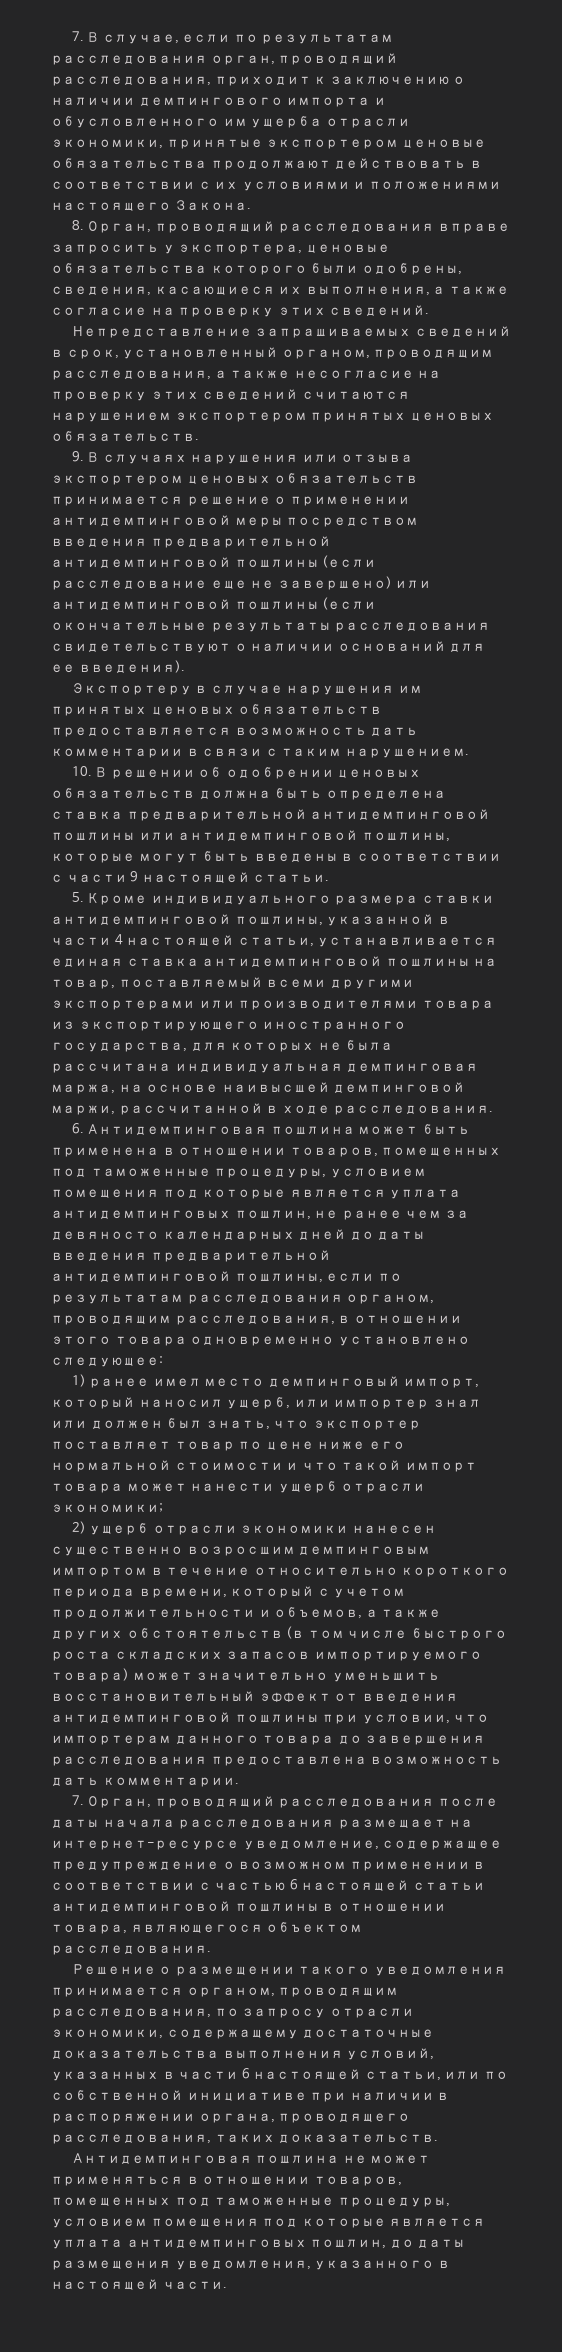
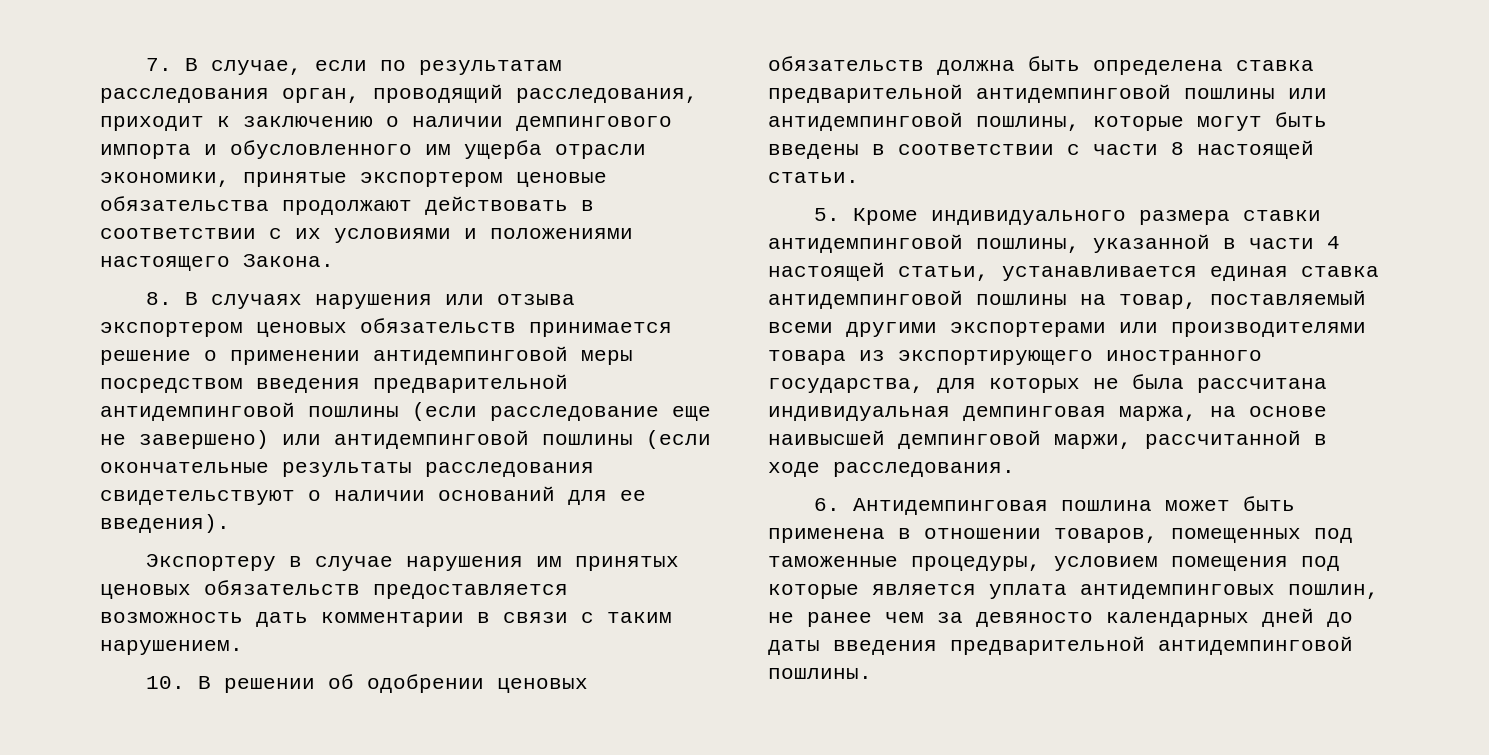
- 8. Орган, проводящий расследования вправе запросить у экспортера, ценовые обязательства которого были одобрены, сведения, касающиеся их выполнения, а также согласие на проверку этих сведений.
- Непредставление запрашиваемых сведений в срок, установленный органом, проводящим расследования, а также несогласие на проверку этих сведений считаются нарушением экспортером принятых ценовых обязательств.
- 9. В случаях нарушения или отзыва экспортером ценовых обязательств принимается решение о применении антидемпинговой меры посредством введения предварительной антидемпинговой пошлины (если расследование еще не завершено) или антидемпинговой пошлины (если окончательные результаты расследования свидетельствуют о наличии оснований для ее введения).
+ 8. В случаях нарушения или отзыва экспортером ценовых обязательств принимается решение о применении антидемпинговой меры посредством введения предварительной антидемпинговой пошлины (если расследование еще не завершено) или антидемпинговой пошлины (если окончательные результаты расследования свидетельствуют о наличии оснований для ее введения).
- 10. В решении об одобрении ценовых обязательств должна быть определена ставка предварительной антидемпинговой пошлины или антидемпинговой пошлины, которые могут быть введены в соответствии с части 9 настоящей статьи.
+ 10. В решении об одобрении ценовых обязательств должна быть определена ставка предварительной антидемпинговой пошлины или антидемпинговой пошлины, которые могут быть введены в соответствии с части 8 настоящей статьи.
- 6. Антидемпинговая пошлина может быть применена в отношении товаров, помещенных под таможенные процедуры, условием помещения под которые является уплата антидемпинговых пошлин, не ранее чем за девяносто календарных дней до даты введения предварительной антидемпинговой пошлины, если по результатам расследования органом, проводящим расследования, в отношении этого товара одновременно установлено следующее:
- 1) ранее имел место демпинговый импорт, который наносил ущерб, или импортер знал или должен был знать, что экспортер поставляет товар по цене ниже его нормальной стоимости и что такой импорт товара может нанести ущерб отрасли экономики;
- 2) ущерб отрасли экономики нанесен существенно возросшим демпинговым импортом в течение относительно короткого периода времени, который с учетом продолжительности и объемов, а также других обстоятельств (в том числе быстрого роста складских запасов импортируемого товара) может значительно уменьшить восстановительный эффект от введения антидемпинговой пошлины при условии, что импортерам данного товара до завершения расследования предоставлена возможность дать комментарии.
- 7. Орган, проводящий расследования после даты начала расследования размещает на интернет-ресурсе уведомление, содержащее предупреждение о возможном применении в соответствии с частью 6 настоящей статьи антидемпинговой пошлины в отношении товара, являющегося объектом расследования.
- Решение о размещении такого уведомления принимается органом, проводящим расследования, по запросу отрасли экономики, содержащему достаточные доказательства выполнения условий, указанных в части 6 настоящей статьи, или по собственной инициативе при наличии в распоряжении органа, проводящего расследования, таких доказательств.
- Антидемпинговая пошлина не может применяться в отношении товаров, помещенных под таможенные процедуры, условием помещения под которые является уплата антидемпинговых пошлин, до даты размещения уведомления, указанного в настоящей части.
+ 6. Антидемпинговая пошлина может быть применена в отношении товаров, помещенных под таможенные процедуры, условием помещения под которые является уплата антидемпинговых пошлин, не ранее чем за девяносто календарных дней до даты введения предварительной антидемпинговой пошлины.

